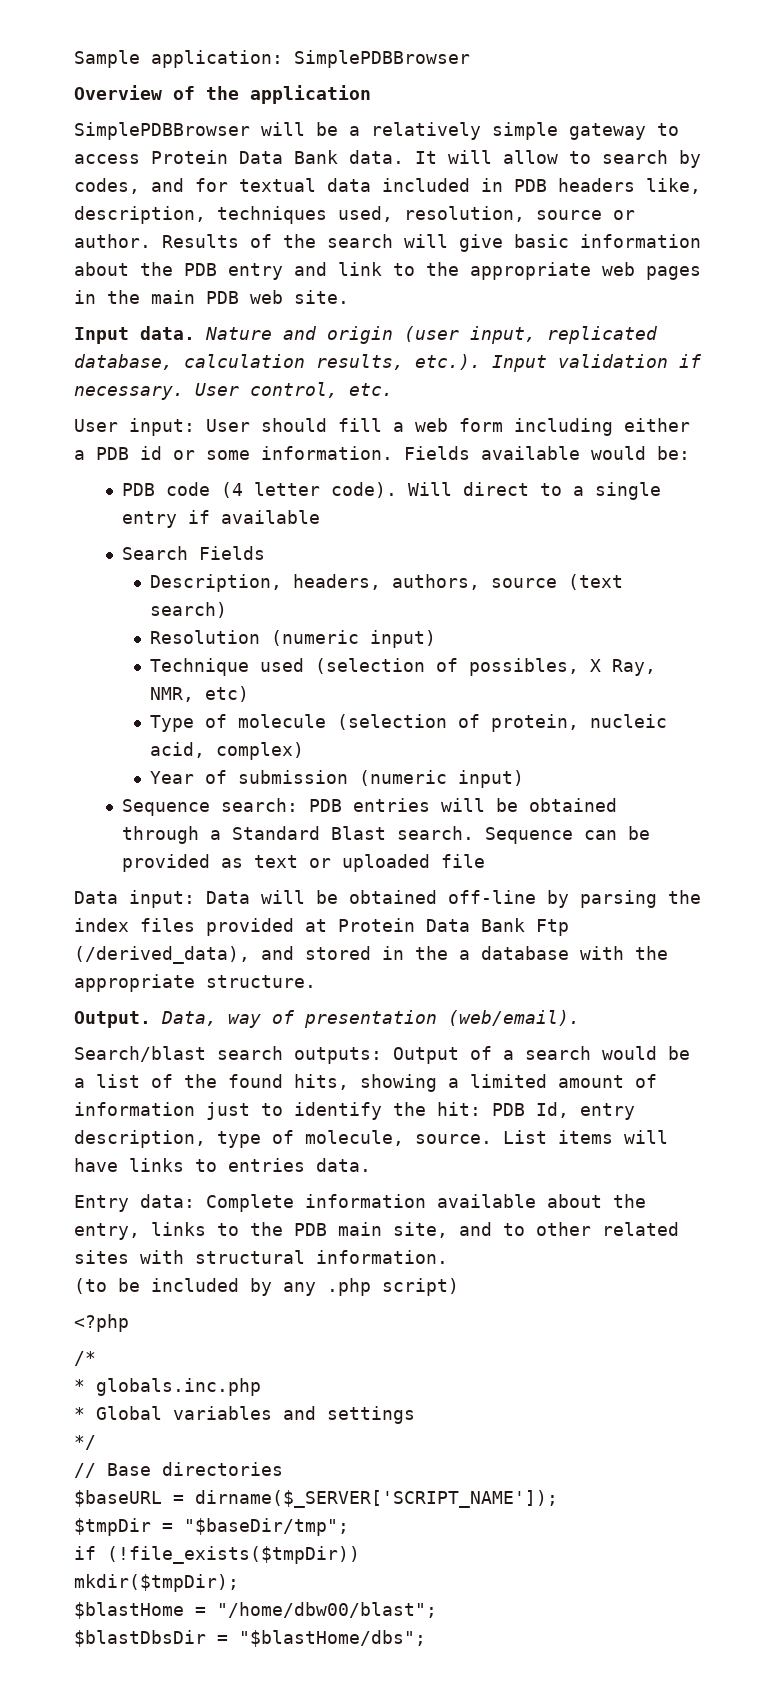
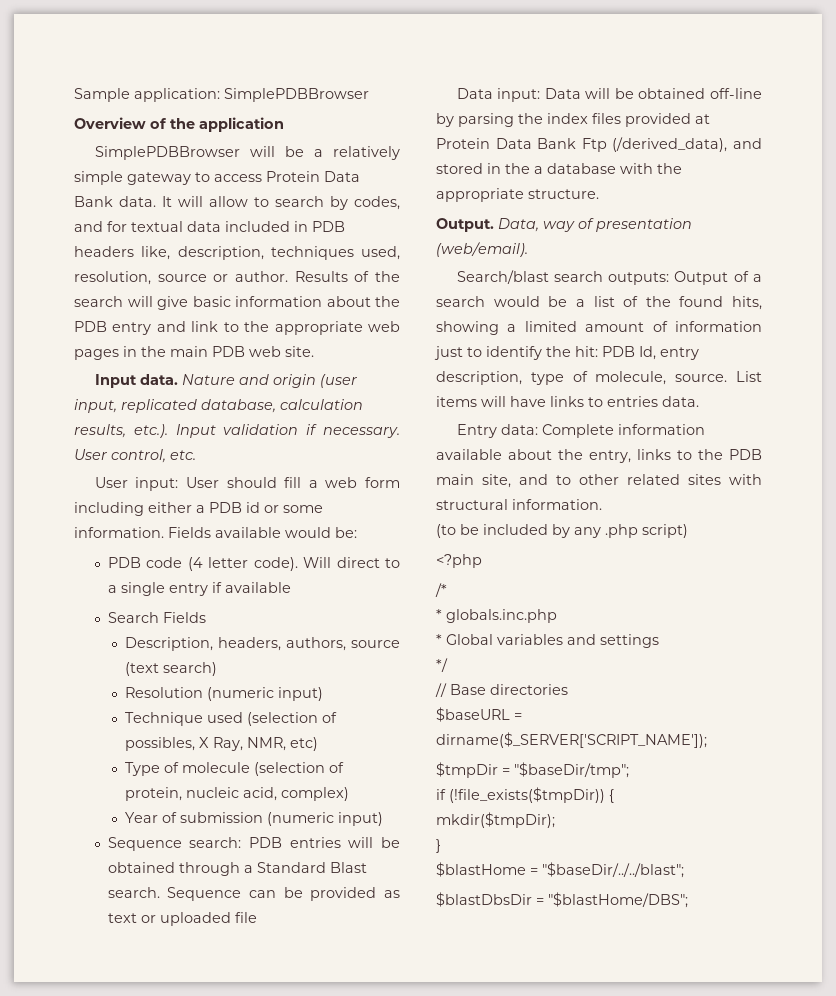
- if (!file_exists($tmpDir))
+ if (!file_exists($tmpDir)) {
+ }
- $blastHome = "/home/dbw00/blast";
+ $blastHome = "$baseDir/../../blast";
- $blastDbsDir = "$blastHome/dbs";
+ $blastDbsDir = "$blastHome/DBS";

